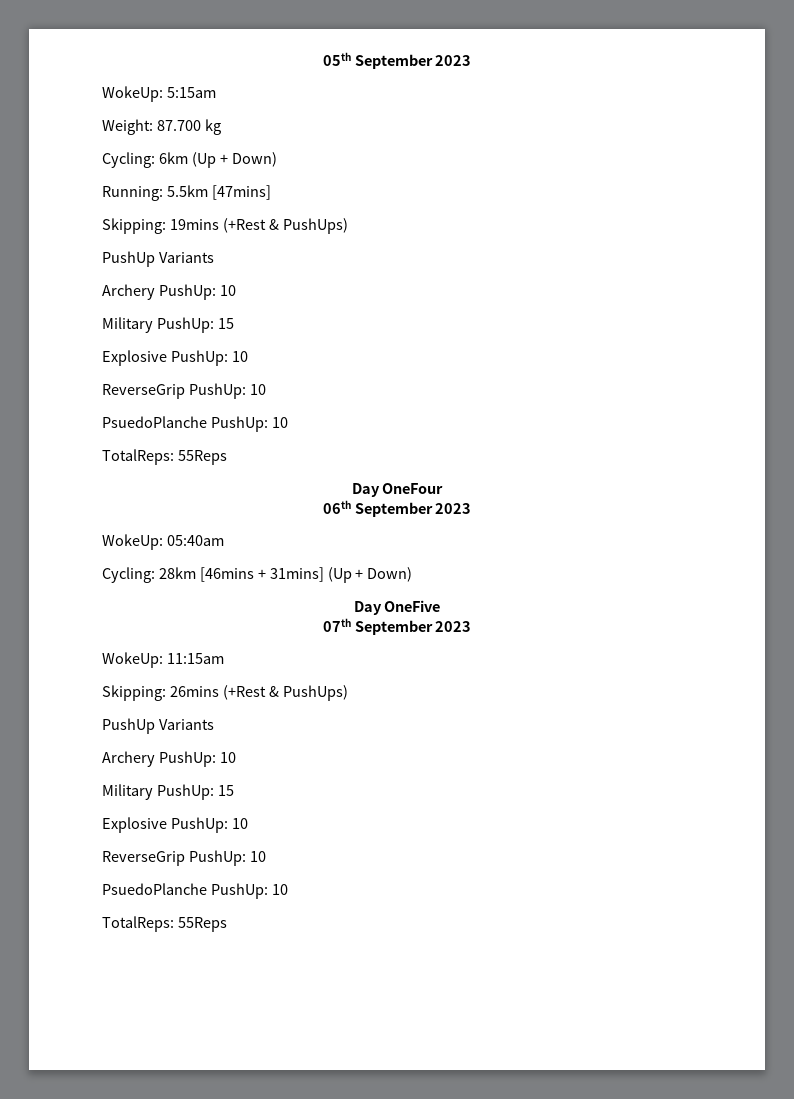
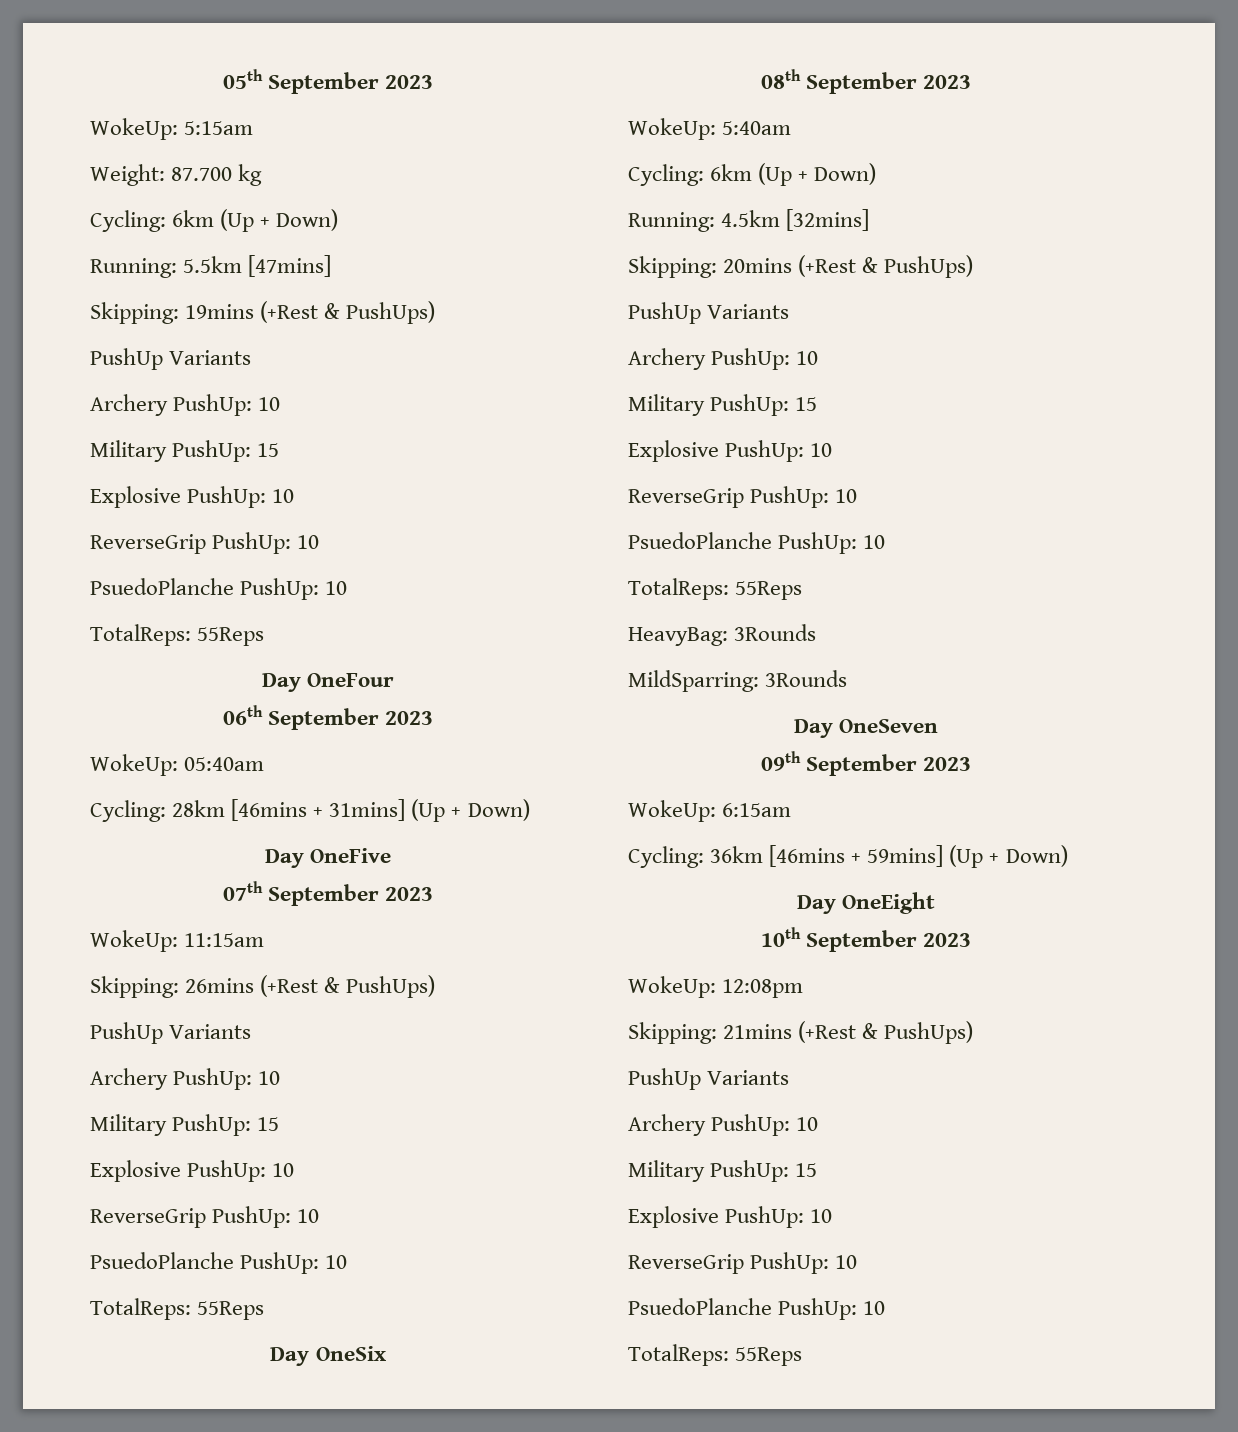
+ Day OneSix
+ 08th September 2023
+ WokeUp: 5:40am
+ Cycling: 6km (Up + Down)
+ Running: 4.5km [32mins]
+ Skipping: 20mins (+Rest & PushUps)
+ PushUp Variants
+ Archery PushUp: 10
+ Military PushUp: 15
+ Explosive PushUp: 10
+ ReverseGrip PushUp: 10
+ PsuedoPlanche PushUp: 10
+ TotalReps: 55Reps
+ HeavyBag: 3Rounds
+ MildSparring: 3Rounds
+ Day OneSeven
+ 09th September 2023
+ WokeUp: 6:15am
+ Cycling: 36km [46mins + 59mins] (Up + Down)
+ Day OneEight
+ 10th September 2023
+ WokeUp: 12:08pm
+ Skipping: 21mins (+Rest & PushUps)
+ PushUp Variants
+ Archery PushUp: 10
+ Military PushUp: 15
+ Explosive PushUp: 10
+ ReverseGrip PushUp: 10
+ PsuedoPlanche PushUp: 10
+ TotalReps: 55Reps

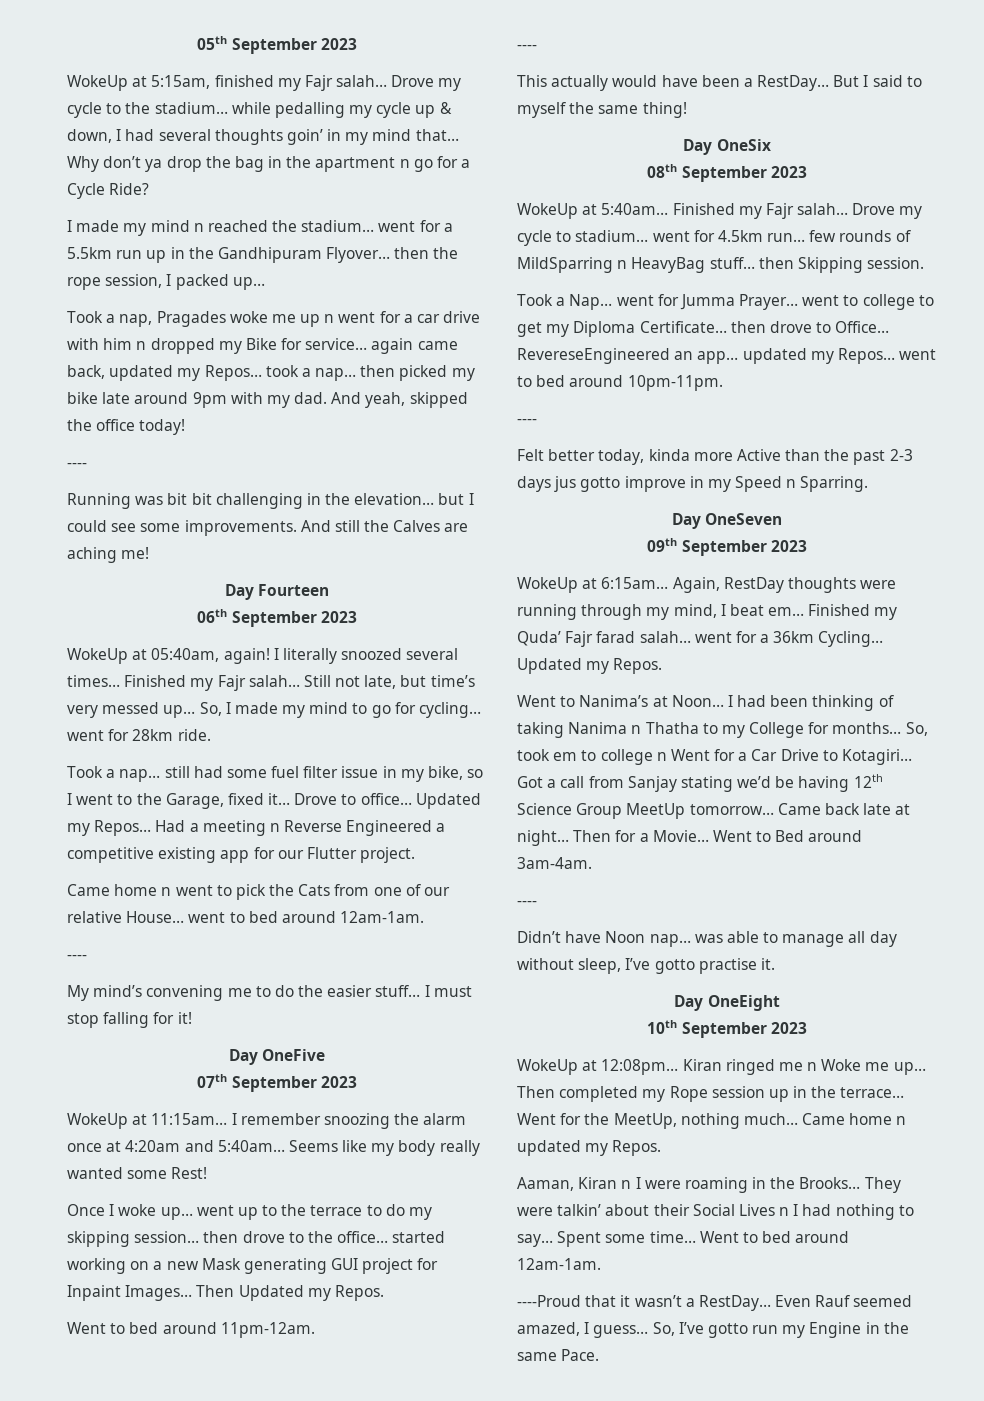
- WokeUp: 5:15am
- Weight: 87.700 kg
- Cycling: 6km (Up + Down)
- Running: 5.5km [47mins]
- Skipping: 19mins (+Rest & PushUps)
- PushUp Variants
- Archery PushUp: 10
- Military PushUp: 15
- Explosive PushUp: 10
- ReverseGrip PushUp: 10
- PsuedoPlanche PushUp: 10
- TotalReps: 55Reps
- Day OneFour
+ WokeUp at 5:15am, finished my Fajr salah… Drove my cycle to the stadium… while pedalling my cycle up & down, I had several thoughts goin’ in my mind that… Why don’t ya drop the bag in the apartment n go for a Cycle Ride?
+ I made my mind n reached the stadium… went for a 5.5km run up in the Gandhipuram Flyover… then the rope session, I packed up…
+ Took a nap, Pragades woke me up n went for a car drive with him n dropped my Bike for service… again came back, updated my Repos… took a nap… then picked my bike late around 9pm with my dad. And yeah, skipped the office today!
+ ----
+ Running was bit bit challenging in the elevation… but I could see some improvements. And still the Calves are aching me!
+ Day Fourteen
- WokeUp: 05:40am
- Cycling: 28km [46mins + 31mins] (Up + Down)
+ WokeUp at 05:40am, again! I literally snoozed several times… Finished my Fajr salah… Still not late, but time’s very messed up… So, I made my mind to go for cycling… went for 28km ride.
+ Took a nap… still had some fuel filter issue in my bike, so I went to the Garage, fixed it… Drove to office… Updated my Repos… Had a meeting n Reverse Engineered a competitive existing app for our Flutter project.
+ Came home n went to pick the Cats from one of our relative House… went to bed around 12am-1am.
+ ----
+ My mind’s convening me to do the easier stuff… I must stop falling for it!
- WokeUp: 11:15am
- Skipping: 26mins (+Rest & PushUps)
- PushUp Variants
- Archery PushUp: 10
- Military PushUp: 15
- Explosive PushUp: 10
- ReverseGrip PushUp: 10
- PsuedoPlanche PushUp: 10
- TotalReps: 55Reps
+ WokeUp at 11:15am… I remember snoozing the alarm once at 4:20am and 5:40am… Seems like my body really wanted some Rest!
+ Once I woke up… went up to the terrace to do my skipping session… then drove to the office… started working on a new Mask generating GUI project for Inpaint Images… Then Updated my Repos.
+ Went to bed around 11pm-12am.
+ ----
+ This actually would have been a RestDay… But I said to myself the same thing!
- WokeUp: 5:40am
- Cycling: 6km (Up + Down)
- Running: 4.5km [32mins]
- Skipping: 20mins (+Rest & PushUps)
- PushUp Variants
- Archery PushUp: 10
- Military PushUp: 15
- Explosive PushUp: 10
- ReverseGrip PushUp: 10
- PsuedoPlanche PushUp: 10
- TotalReps: 55Reps
- HeavyBag: 3Rounds
- MildSparring: 3Rounds
+ WokeUp at 5:40am… Finished my Fajr salah… Drove my cycle to stadium… went for 4.5km run… few rounds of MildSparring n HeavyBag stuff… then Skipping session.
+ Took a Nap… went for Jumma Prayer… went to college to get my Diploma Certificate… then drove to Office… RevereseEngineered an app… updated my Repos… went to bed around 10pm-11pm.
+ ----
+ Felt better today, kinda more Active than the past 2-3 days jus gotto improve in my Speed n Sparring.
- WokeUp: 6:15am
- Cycling: 36km [46mins + 59mins] (Up + Down)
+ WokeUp at 6:15am… Again, RestDay thoughts were running through my mind, I beat em… Finished my Quda’ Fajr farad salah… went for a 36km Cycling… Updated my Repos.
+ Went to Nanima’s at Noon… I had been thinking of taking Nanima n Thatha to my College for months… So, took em to college n Went for a Car Drive to Kotagiri… Got a call from Sanjay stating we’d be having 12th Science Group MeetUp tomorrow… Came back late at night… Then for a Movie… Went to Bed around 3am-4am.
+ ----
+ Didn’t have Noon nap… was able to manage all day without sleep, I’ve gotto practise it.
- WokeUp: 12:08pm
- Skipping: 21mins (+Rest & PushUps)
- PushUp Variants
- Archery PushUp: 10
- Military PushUp: 15
- Explosive PushUp: 10
- ReverseGrip PushUp: 10
- PsuedoPlanche PushUp: 10
- TotalReps: 55Reps
+ WokeUp at 12:08pm… Kiran ringed me n Woke me up… Then completed my Rope session up in the terrace… Went for the MeetUp, nothing much… Came home n updated my Repos.
+ Aaman, Kiran n I were roaming in the Brooks… They were talkin’ about their Social Lives n I had nothing to say… Spent some time… Went to bed around 12am-1am.
+ ----Proud that it wasn’t a RestDay… Even Rauf seemed amazed, I guess… So, I’ve gotto run my Engine in the same Pace.

